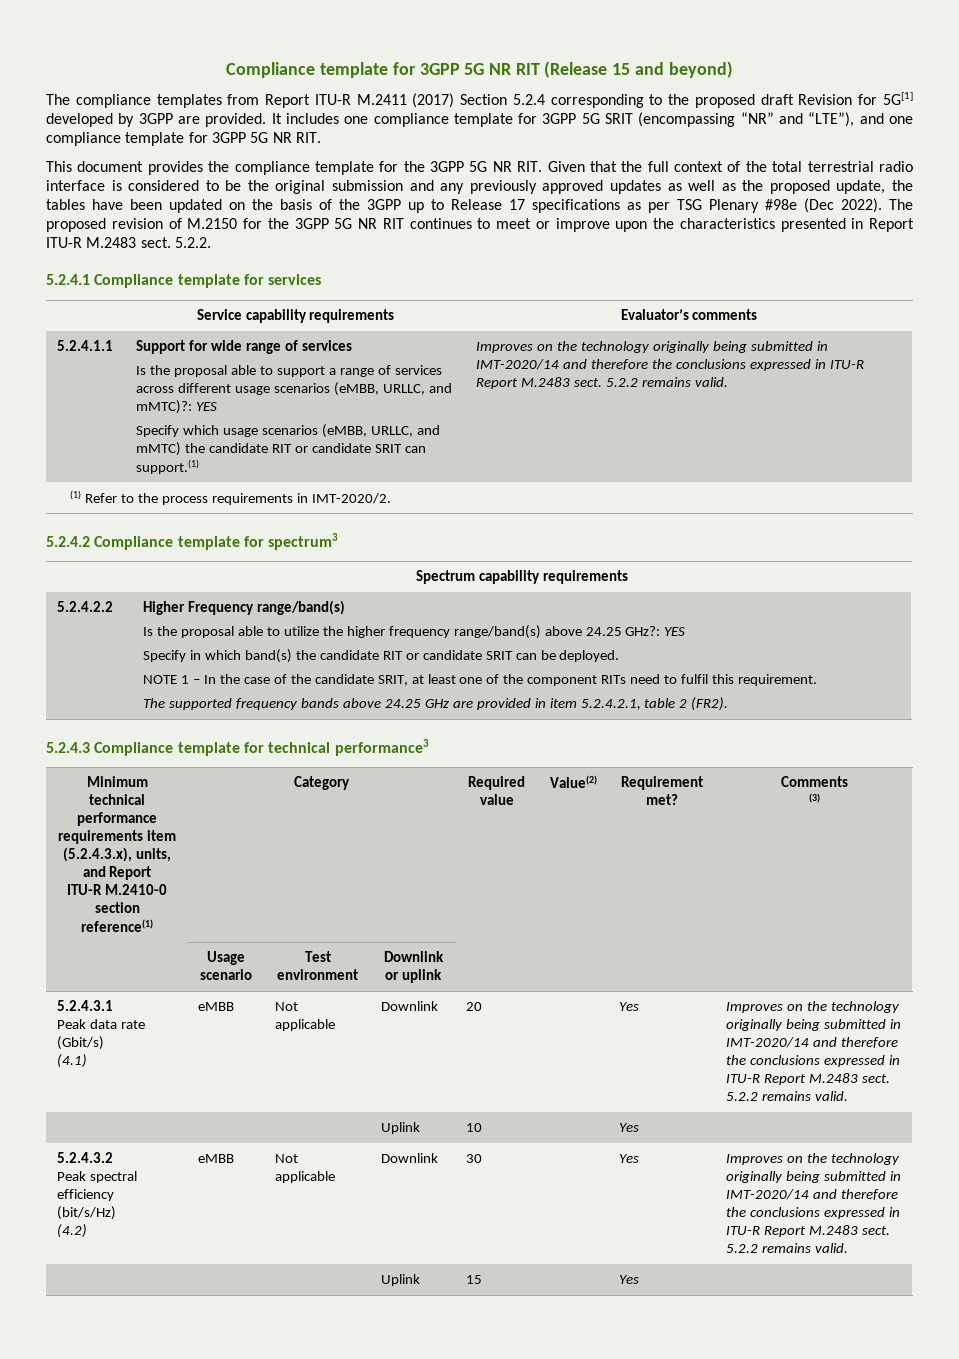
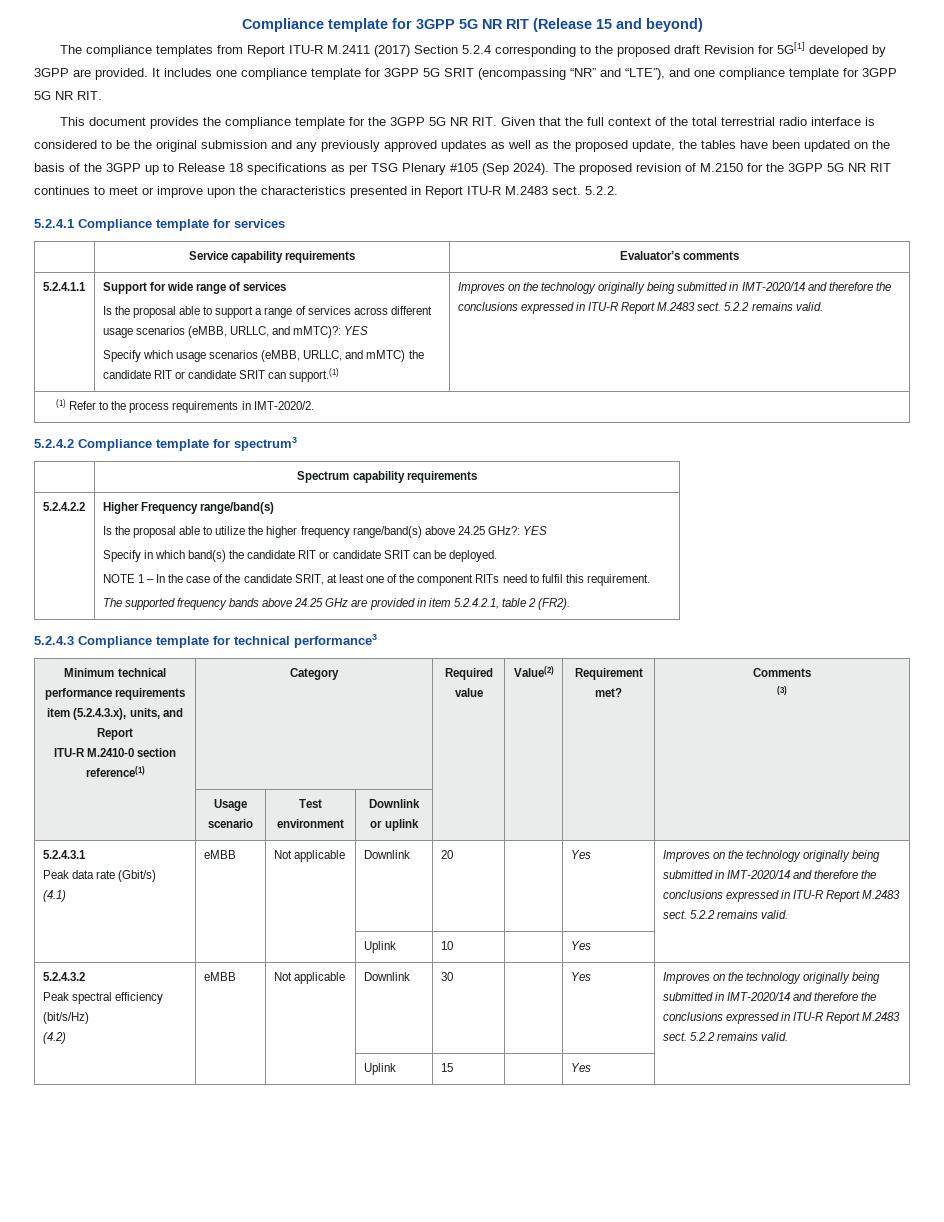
- This document provides the compliance template for the 3GPP 5G NR RIT. Given that the full context of the total terrestrial radio interface is considered to be the original submission and any previously approved updates as well as the proposed update, the tables have been updated on the basis of the 3GPP up to Release 17 specifications as per TSG Plenary #98e (Dec 2022).
+ This document provides the compliance template for the 3GPP 5G NR RIT. Given that the full context of the total terrestrial radio interface is considered to be the original submission and any previously approved updates as well as the proposed update, the tables have been updated on the basis of the 3GPP up to Release 18 specifications as per TSG Plenary #105 (Sep 2024).

